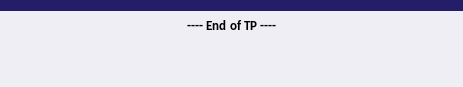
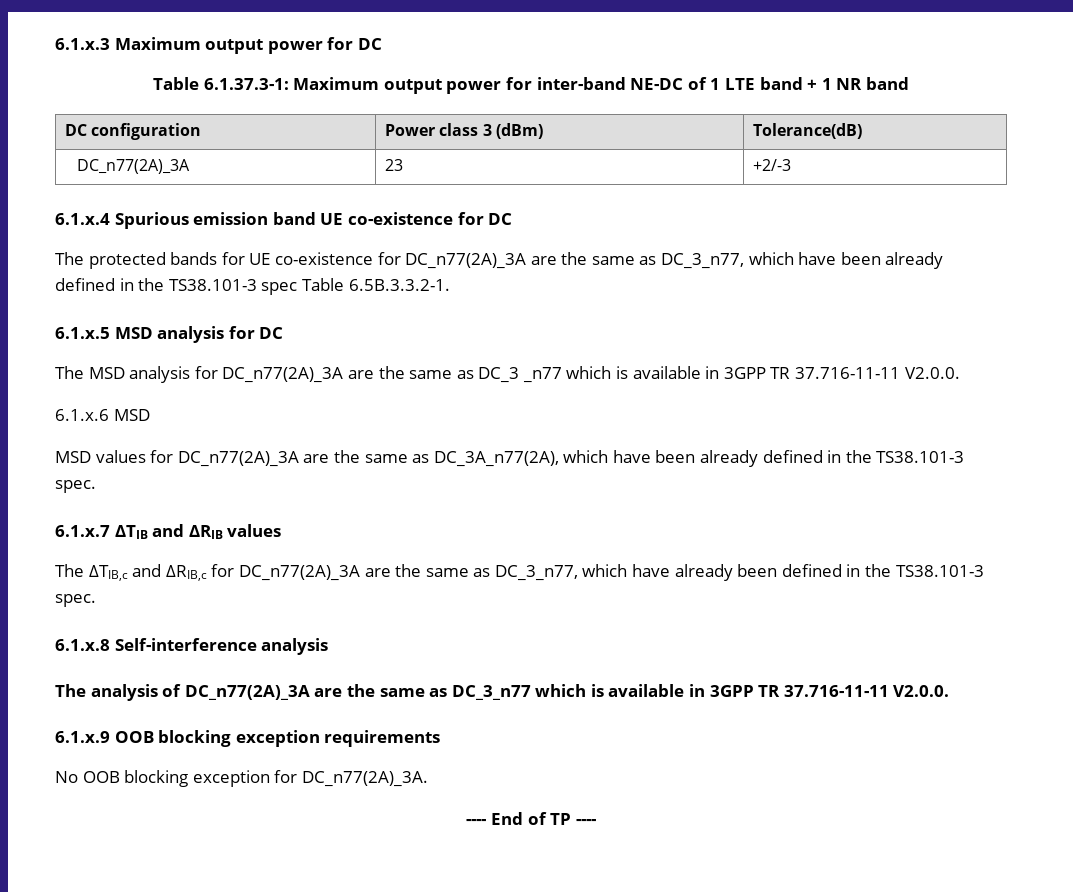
+ 6.1.x.3 Maximum output power for DC
+ Table 6.1.37.3-1: Maximum output power for inter-band NE-DC of 1 LTE band + 1 NR band
+ DC configuration | Power class 3 (dBm) | Tolerance(dB)
+ DC_n77(2A)_3A | 23 | +2/-3
+ 6.1.x.4 Spurious emission band UE co-existence for DC
+ The protected bands for UE co-existence for DC_n77(2A)_3A are the same as DC_3_n77, which have been already defined in the TS38.101-3 spec Table 6.5B.3.3.2-1.
+ 6.1.x.5 MSD analysis for DC
+ The MSD analysis for DC_n77(2A)_3A are the same as DC_3 _n77 which is available in 3GPP TR 37.716-11-11 V2.0.0.
+ 6.1.x.6 MSD
+ MSD values for DC_n77(2A)_3A are the same as DC_3A_n77(2A), which have been already defined in the TS38.101-3 spec.
+ 6.1.x.7 ∆TIB and ∆RIB values
+ The ΔTIB,c and ΔRIB,c for DC_n77(2A)_3A are the same as DC_3_n77, which have already been defined in the TS38.101-3 spec.
+ 6.1.x.8 Self-interference analysis
+ The analysis of DC_n77(2A)_3A are the same as DC_3_n77 which is available in 3GPP TR 37.716-11-11 V2.0.0.
+ 6.1.x.9 OOB blocking exception requirements
+ No OOB blocking exception for DC_n77(2A)_3A.

